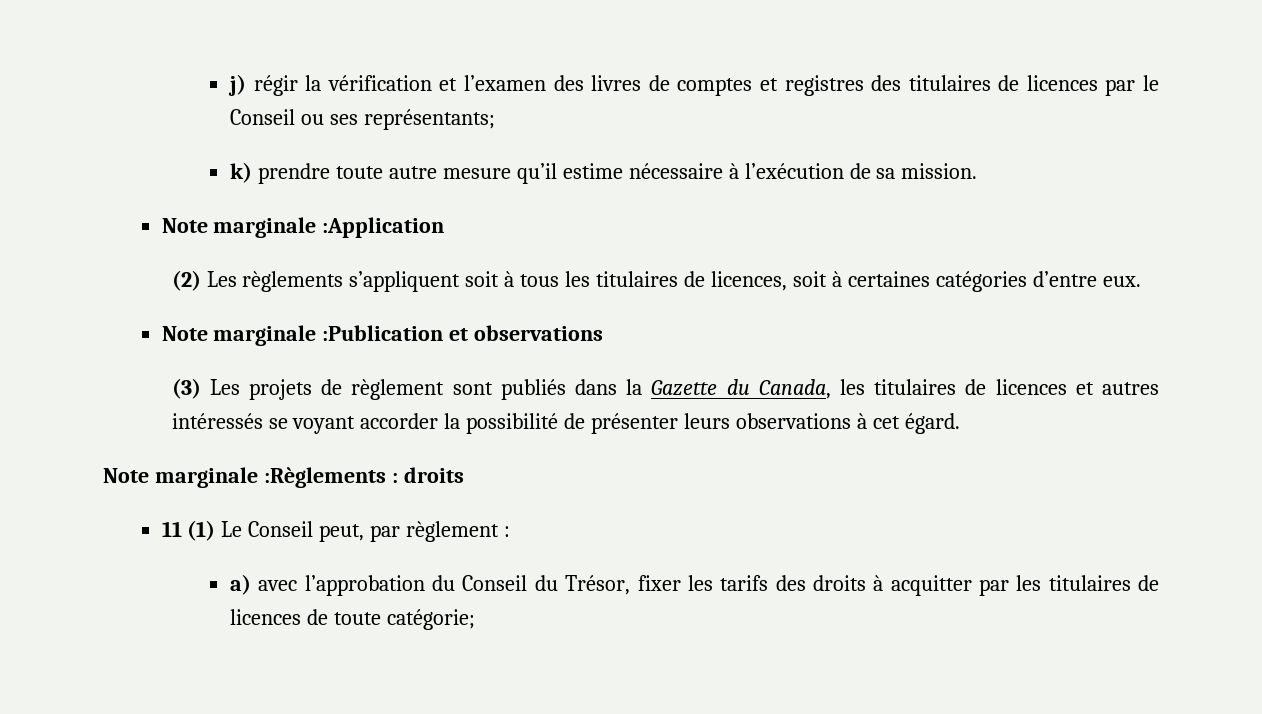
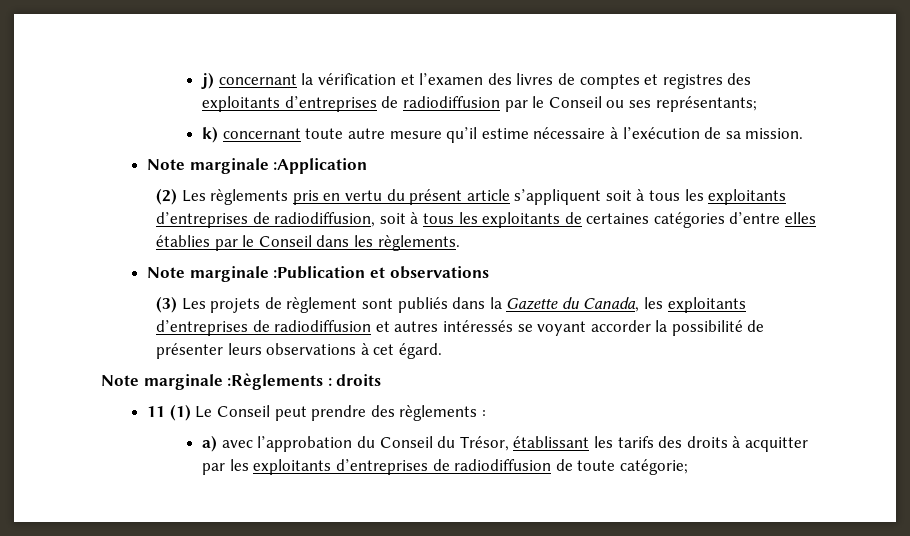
- j) régir la vérification et l’examen des livres de comptes et registres des titulaires de licences par le Conseil ou ses représentants;
+ j) concernant la vérification et l’examen des livres de comptes et registres des exploitants d’entreprises de radiodiffusion par le Conseil ou ses représentants;
- k) prendre toute autre mesure qu’il estime nécessaire à l’exécution de sa mission.
+ k) concernant toute autre mesure qu’il estime nécessaire à l’exécution de sa mission.
- (2) Les règlements s’appliquent soit à tous les titulaires de licences, soit à certaines catégories d’entre eux.
+ (2) Les règlements pris en vertu du présent article s’appliquent soit à tous les exploitants d’entreprises de radiodiffusion, soit à tous les exploitants de certaines catégories d’entre elles établies par le Conseil dans les règlements.
- (3) Les projets de règlement sont publiés dans la Gazette du Canada, les titulaires de licences et autres intéressés se voyant accorder la possibilité de présenter leurs observations à cet égard.
+ (3) Les projets de règlement sont publiés dans la Gazette du Canada, les exploitants d’entreprises de radiodiffusion et autres intéressés se voyant accorder la possibilité de présenter leurs observations à cet égard.
- 11 (1) Le Conseil peut, par règlement :
+ 11 (1) Le Conseil peut prendre des règlements :
- a) avec l’approbation du Conseil du Trésor, fixer les tarifs des droits à acquitter par les titulaires de licences de toute catégorie;
+ a) avec l’approbation du Conseil du Trésor, établissant les tarifs des droits à acquitter par les exploitants d’entreprises de radiodiffusion de toute catégorie;

